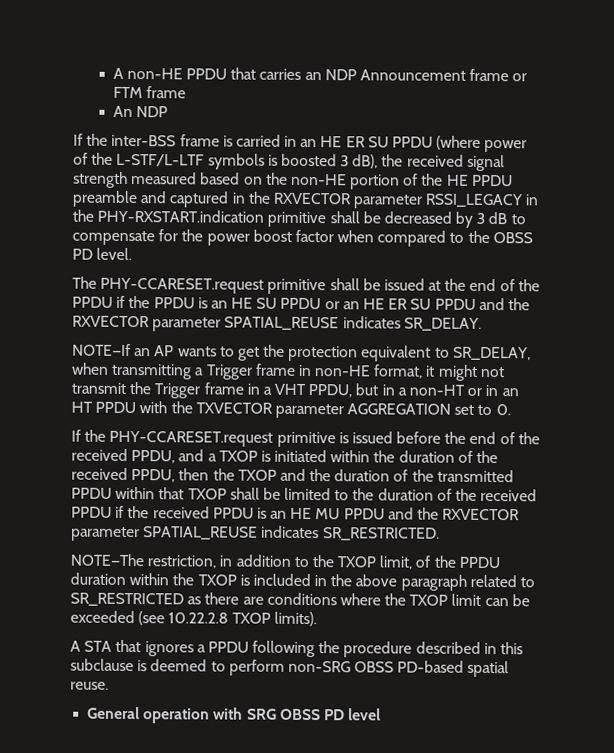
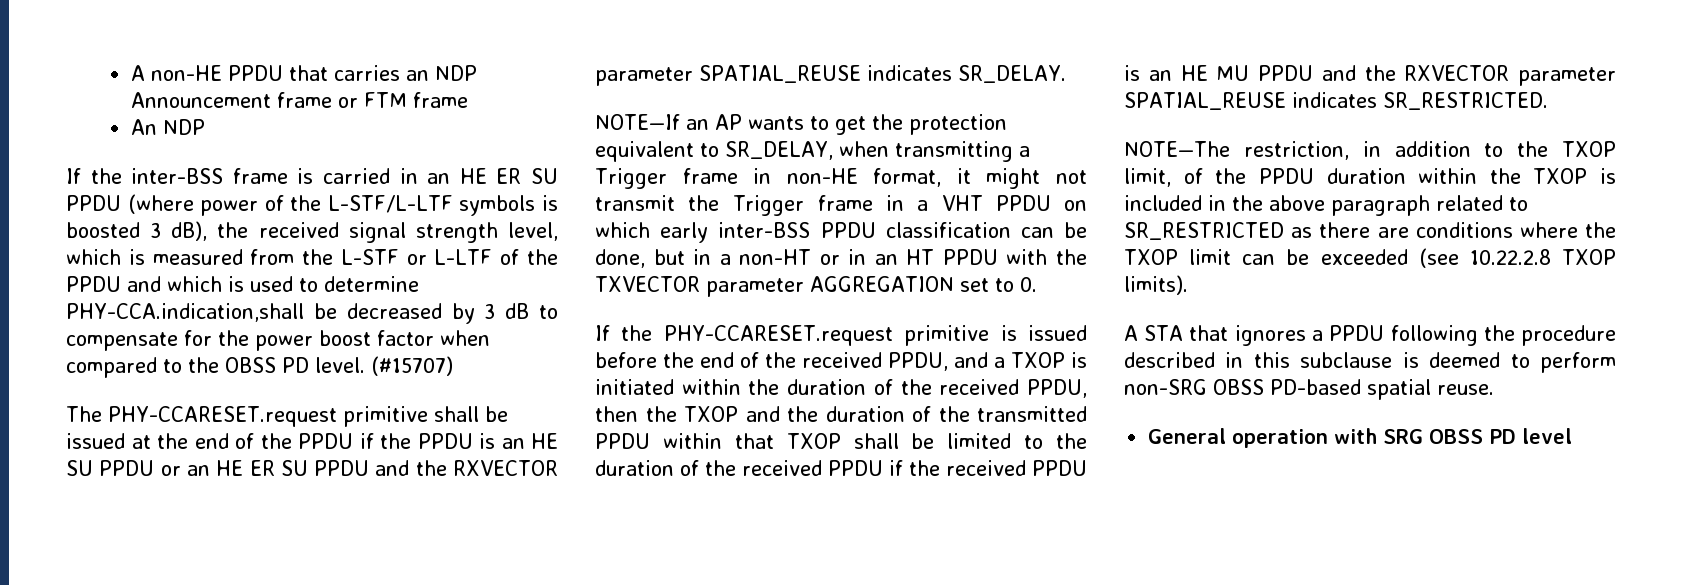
- If the inter-BSS frame is carried in an HE ER SU PPDU (where power of the L-STF/L-LTF symbols is boosted 3 dB), the received signal strength measured based on the non-HE portion of the HE PPDU preamble and captured in the RXVECTOR parameter RSSI_LEGACY in the PHY-RXSTART.indication primitive shall be decreased by 3 dB to compensate for the power boost factor when compared to the OBSS PD level.
+ If the inter-BSS frame is carried in an HE ER SU PPDU (where power of the L-STF/L-LTF symbols is boosted 3 dB), the received signal strength level, which is measured from the L-STF or L-LTF of the PPDU and which is used to determine PHY-CCA.indication,shall be decreased by 3 dB to compensate for the power boost factor when compared to the OBSS PD level. (#15707)
- NOTE—If an AP wants to get the protection equivalent to SR_DELAY, when transmitting a Trigger frame in non-HE format, it might not transmit the Trigger frame in a VHT PPDU, but in a non-HT or in an HT PPDU with the TXVECTOR parameter AGGREGATION set to 0.
+ NOTE—If an AP wants to get the protection equivalent to SR_DELAY, when transmitting a Trigger frame in non-HE format, it might not transmit the Trigger frame in a VHT PPDU on which early inter-BSS PPDU classification can be done, but in a non-HT or in an HT PPDU with the TXVECTOR parameter AGGREGATION set to 0.

